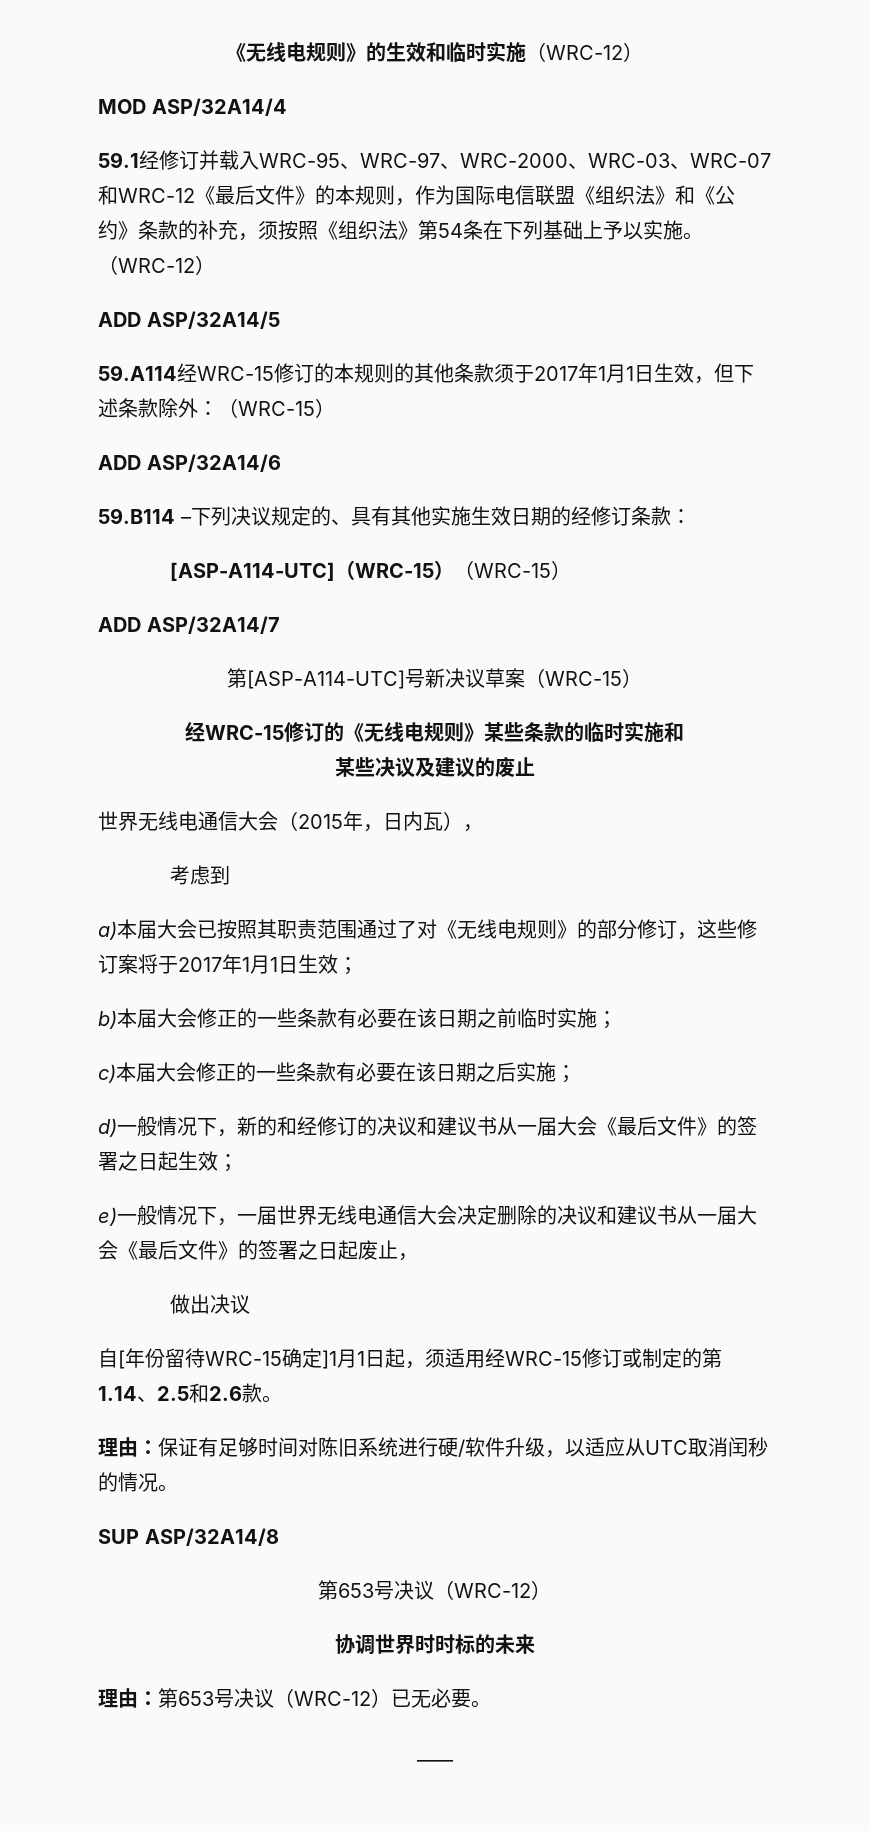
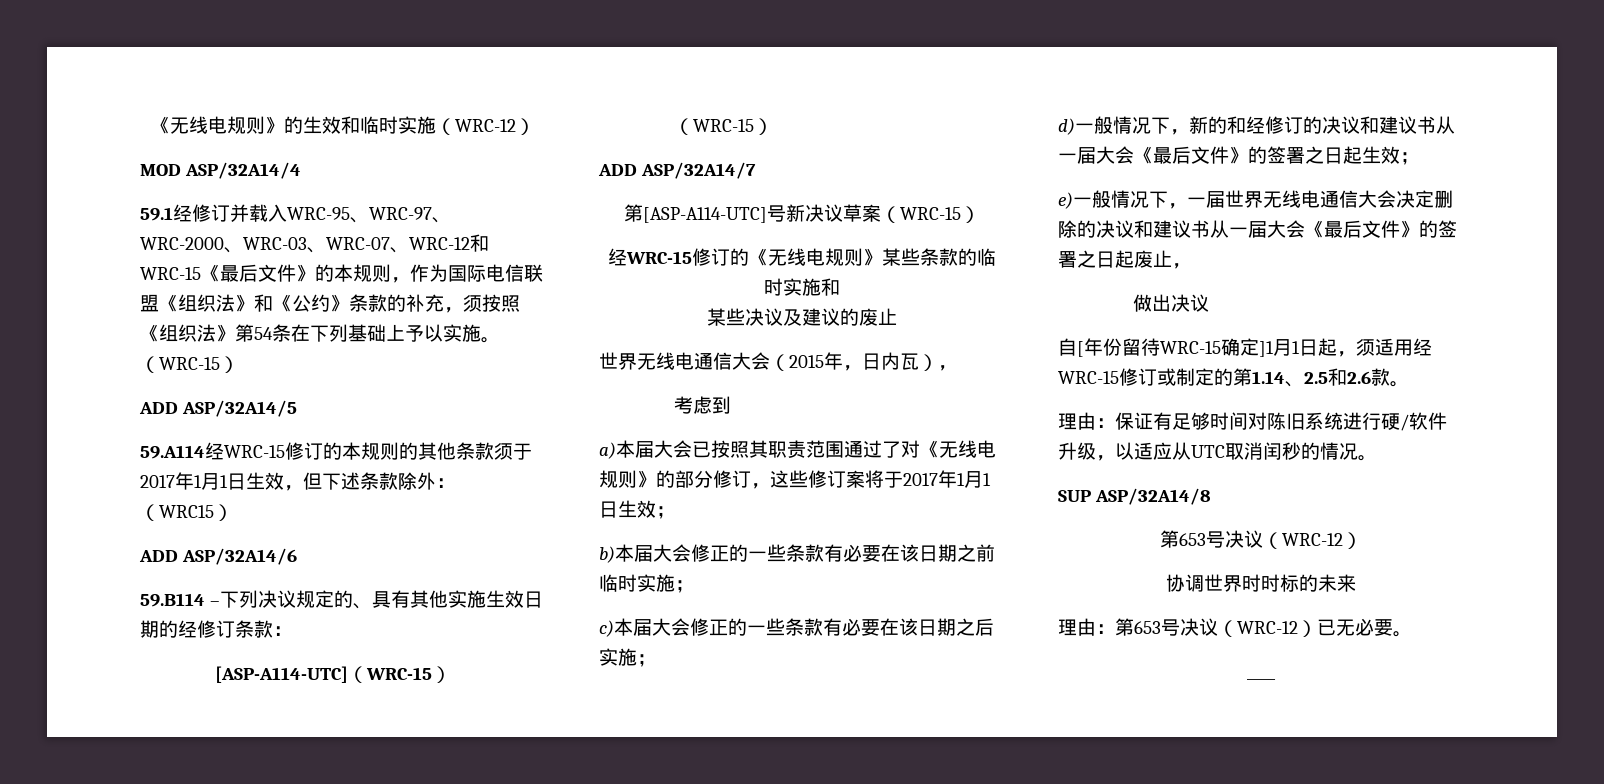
- 59.1经修订并载入WRC-95、WRC-97、WRC-2000、WRC-03、WRC-07和WRC-12《最后文件》的本规则，作为国际电信联盟《组织法》和《公约》条款的补充，须按照《组织法》第54条在下列基础上予以实施。（WRC-12）
+ 59.1经修订并载入WRC-95、WRC-97、WRC-2000、WRC-03、WRC-07、WRC-12和WRC-15《最后文件》的本规则，作为国际电信联盟《组织法》和《公约》条款的补充，须按照《组织法》第54条在下列基础上予以实施。（WRC-15）
- 59.A114经WRC-15修订的本规则的其他条款须于2017年1月1日生效，但下述条款除外：（WRC-15）
+ 59.A114经WRC-15修订的本规则的其他条款须于2017年1月1日生效，但下述条款除外：（WRC15）

